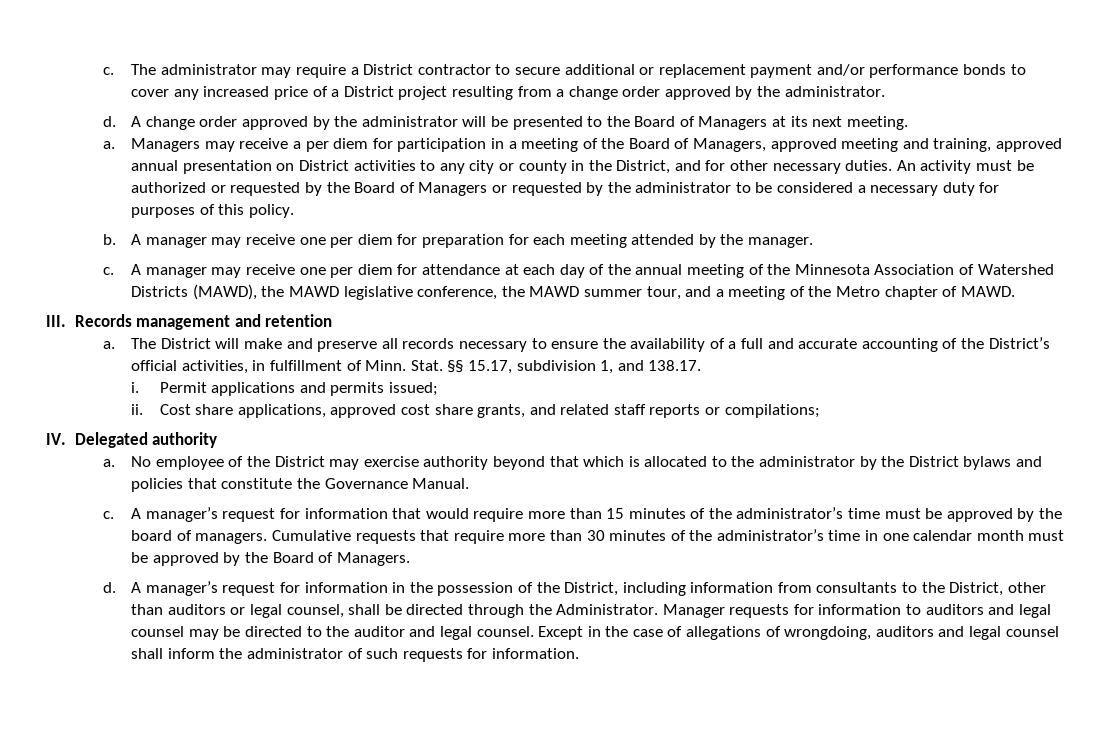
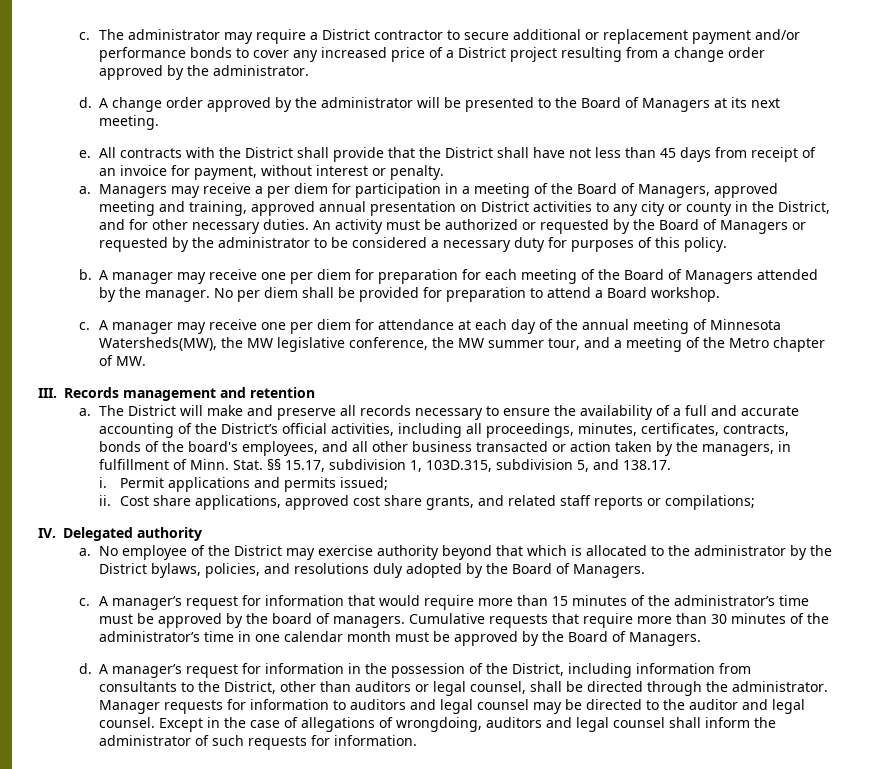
+ e. All contracts with the District shall provide that the District shall have not less than 45 days from receipt of an invoice for payment, without interest or penalty.
- A manager may receive one per diem for preparation for each meeting attended by the manager.
+ A manager may receive one per diem for preparation for each meeting of the Board of Managers attended by the manager. No per diem shall be provided for preparation to attend a Board workshop.
- A manager may receive one per diem for attendance at each day of the annual meeting of the Minnesota Association of Watershed Districts (MAWD), the MAWD legislative conference, the MAWD summer tour, and a meeting of the Metro chapter of MAWD.
+ A manager may receive one per diem for attendance at each day of the annual meeting of Minnesota Watersheds(MW), the MW legislative conference, the MW summer tour, and a meeting of the Metro chapter of MW.
- The District will make and preserve all records necessary to ensure the availability of a full and accurate accounting of the District’s official activities, in fulfillment of Minn.
+ The District will make and preserve all records necessary to ensure the availability of a full and accurate accounting of the District’s official activities, including all proceedings, minutes, certificates, contracts, bonds of the board's employees, and all other business transacted or action taken by the managers, in fulfillment of Minn.
- §§ 15.17, subdivision 1, and 138.17.
+ §§ 15.17, subdivision 1, 103D.315, subdivision 5, and 138.17.
- No employee of the District may exercise authority beyond that which is allocated to the administrator by the District bylaws and policies that constitute the Governance Manual.
+ No employee of the District may exercise authority beyond that which is allocated to the administrator by the District bylaws, policies, and resolutions duly adopted by the Board of Managers.
- A manager’s request for information in the possession of the District, including information from consultants to the District, other than auditors or legal counsel, shall be directed through the Administrator.
+ A manager’s request for information in the possession of the District, including information from consultants to the District, other than auditors or legal counsel, shall be directed through the administrator.

